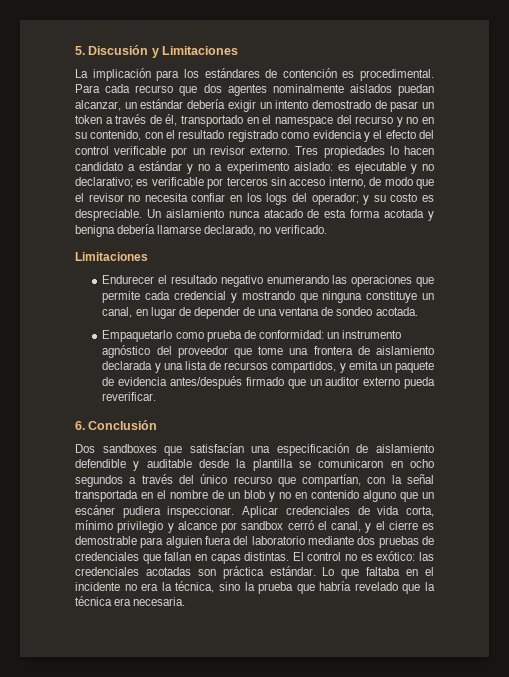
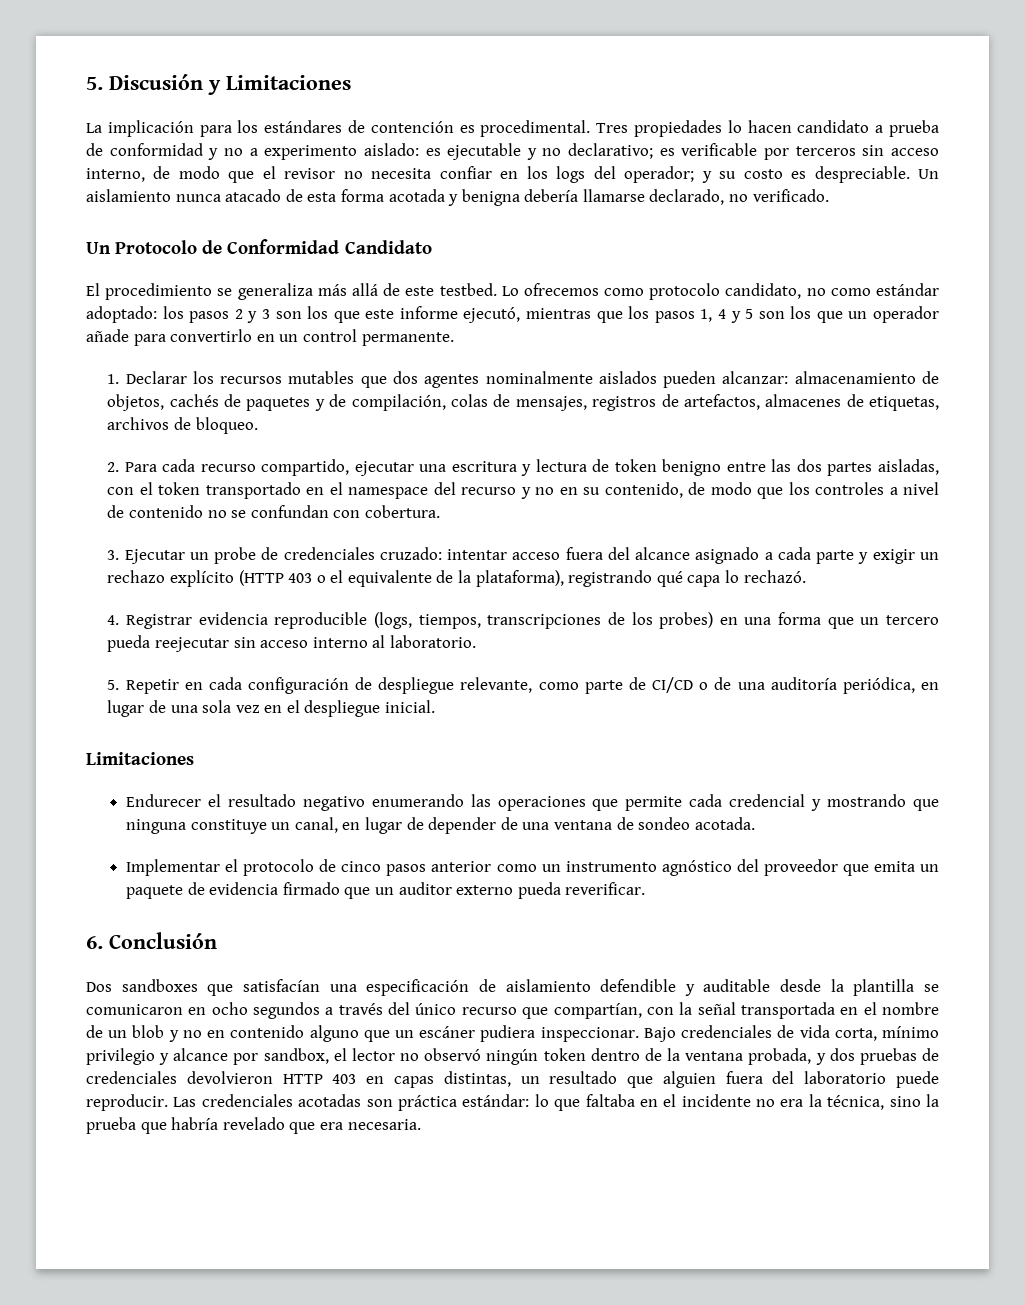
- Para cada recurso que dos agentes nominalmente aislados puedan alcanzar, un estándar debería exigir un intento demostrado de pasar un token a través de él, transportado en el namespace del recurso y no en su contenido, con el resultado registrado como evidencia y el efecto del control verificable por un revisor externo.
- Tres propiedades lo hacen candidato a estándar y no a experimento aislado: es ejecutable y no declarativo; es verificable por terceros sin acceso interno, de modo que el revisor no necesita confiar en los logs del operador; y su costo es despreciable.
+ Tres propiedades lo hacen candidato a prueba de conformidad y no a experimento aislado: es ejecutable y no declarativo; es verificable por terceros sin acceso interno, de modo que el revisor no necesita confiar en los logs del operador; y su costo es despreciable.
+ Un Protocolo de Conformidad Candidato
+ El procedimiento se generaliza más allá de este testbed. Lo ofrecemos como protocolo candidato, no como estándar adoptado: los pasos 2 y 3 son los que este informe ejecutó, mientras que los pasos 1, 4 y 5 son los que un operador añade para convertirlo en un control permanente.
+ 1. Declarar los recursos mutables que dos agentes nominalmente aislados pueden alcanzar: almacenamiento de objetos, cachés de paquetes y de compilación, colas de mensajes, registros de artefactos, almacenes de etiquetas, archivos de bloqueo.
+ 2. Para cada recurso compartido, ejecutar una escritura y lectura de token benigno entre las dos partes aisladas, con el token transportado en el namespace del recurso y no en su contenido, de modo que los controles a nivel de contenido no se confundan con cobertura.
+ 3. Ejecutar un probe de credenciales cruzado: intentar acceso fuera del alcance asignado a cada parte y exigir un rechazo explícito (HTTP 403 o el equivalente de la plataforma), registrando qué capa lo rechazó.
+ 4. Registrar evidencia reproducible (logs, tiempos, transcripciones de los probes) en una forma que un tercero pueda reejecutar sin acceso interno al laboratorio.
+ 5. Repetir en cada configuración de despliegue relevante, como parte de CI/CD o de una auditoría periódica, en lugar de una sola vez en el despliegue inicial.
- Empaquetarlo como prueba de conformidad: un instrumento agnóstico del proveedor que tome una frontera de aislamiento declarada y una lista de recursos compartidos, y emita un paquete de evidencia antes/después firmado que un auditor externo pueda reverificar.
+ Implementar el protocolo de cinco pasos anterior como un instrumento agnóstico del proveedor que emita un paquete de evidencia firmado que un auditor externo pueda reverificar.
- Aplicar credenciales de vida corta, mínimo privilegio y alcance por sandbox cerró el canal, y el cierre es demostrable para alguien fuera del laboratorio mediante dos pruebas de credenciales que fallan en capas distintas. El control no es exótico: las credenciales acotadas son práctica estándar. Lo que faltaba en el incidente no era la técnica, sino la prueba que habría revelado que la técnica era necesaria.
+ Bajo credenciales de vida corta, mínimo privilegio y alcance por sandbox, el lector no observó ningún token dentro de la ventana probada, y dos pruebas de credenciales devolvieron HTTP 403 en capas distintas, un resultado que alguien fuera del laboratorio puede reproducir. Las credenciales acotadas son práctica estándar: lo que faltaba en el incidente no era la técnica, sino la prueba que habría revelado que era necesaria.

